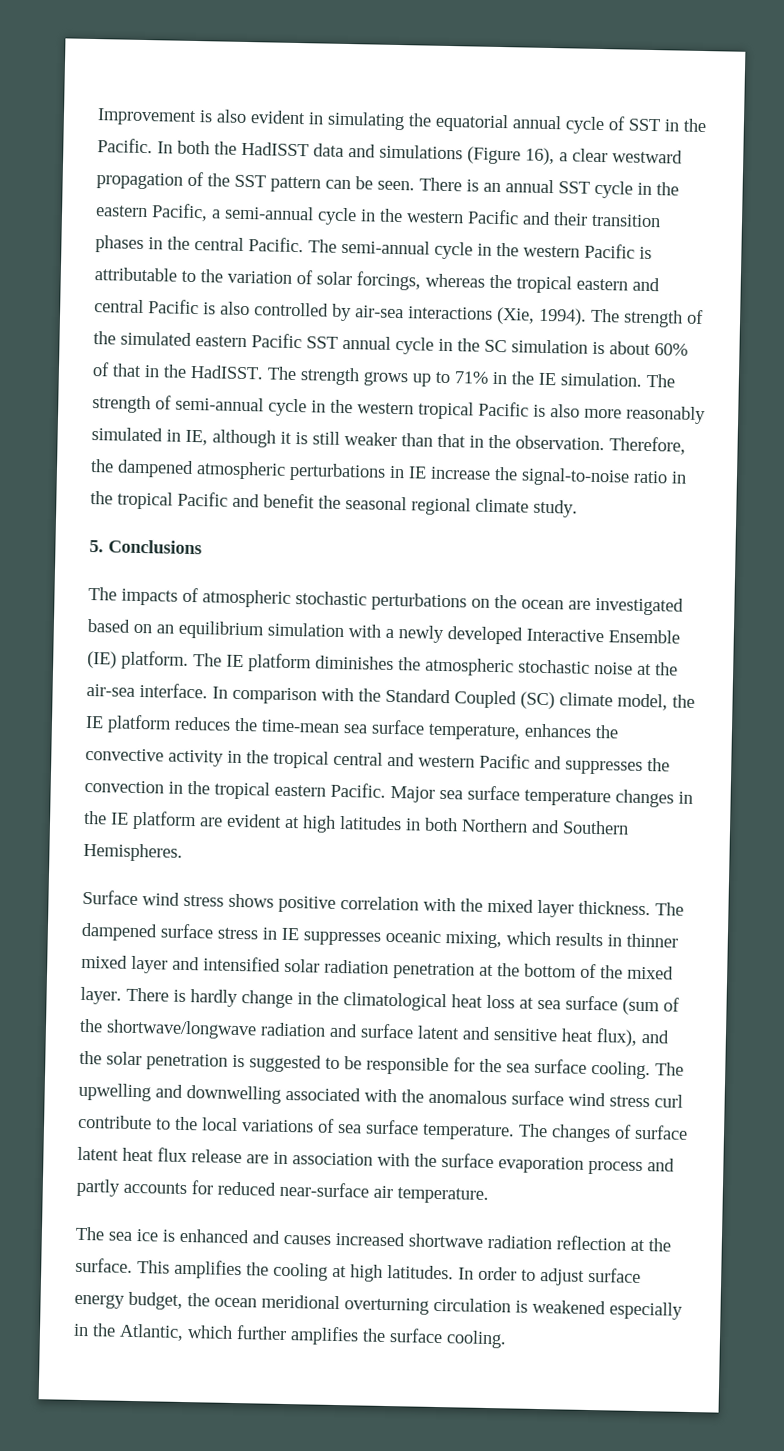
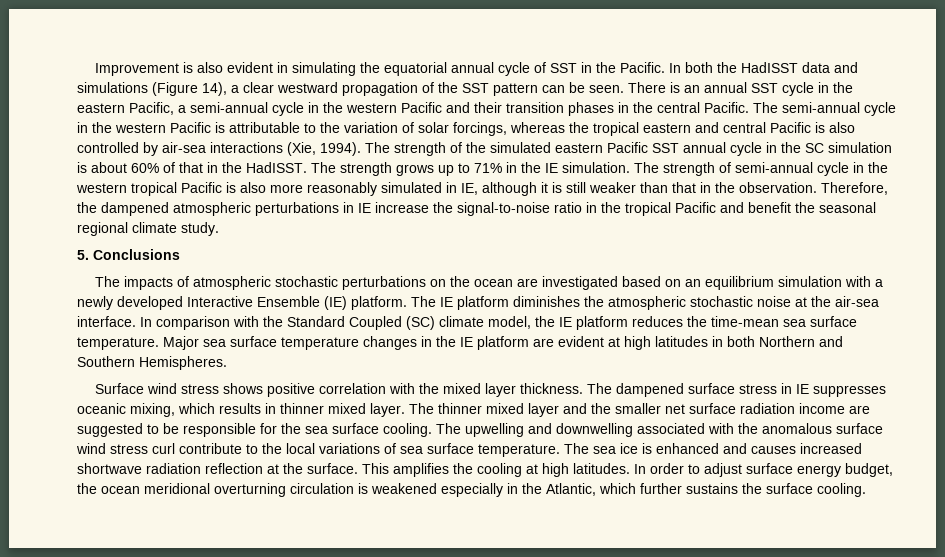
- In both the HadISST data and simulations (Figure 16), a clear westward propagation of the SST pattern can be seen.
+ In both the HadISST data and simulations (Figure 14), a clear westward propagation of the SST pattern can be seen.
- In comparison with the Standard Coupled (SC) climate model, the IE platform reduces the time-mean sea surface temperature, enhances the convective activity in the tropical central and western Pacific and suppresses the convection in the tropical eastern Pacific.
+ In comparison with the Standard Coupled (SC) climate model, the IE platform reduces the time-mean sea surface temperature.
- The dampened surface stress in IE suppresses oceanic mixing, which results in thinner mixed layer and intensified solar radiation penetration at the bottom of the mixed layer. There is hardly change in the climatological heat loss at sea surface (sum of the shortwave/longwave radiation and surface latent and sensitive heat flux), and the solar penetration is suggested to be responsible for the sea surface cooling.
+ The dampened surface stress in IE suppresses oceanic mixing, which results in thinner mixed layer. The thinner mixed layer and the smaller net surface radiation income are suggested to be responsible for the sea surface cooling.
- The changes of surface latent heat flux release are in association with the surface evaporation process and partly accounts for reduced near-surface air temperature.
- In order to adjust surface energy budget, the ocean meridional overturning circulation is weakened especially in the Atlantic, which further amplifies the surface cooling.
+ In order to adjust surface energy budget, the ocean meridional overturning circulation is weakened especially in the Atlantic, which further sustains the surface cooling.

